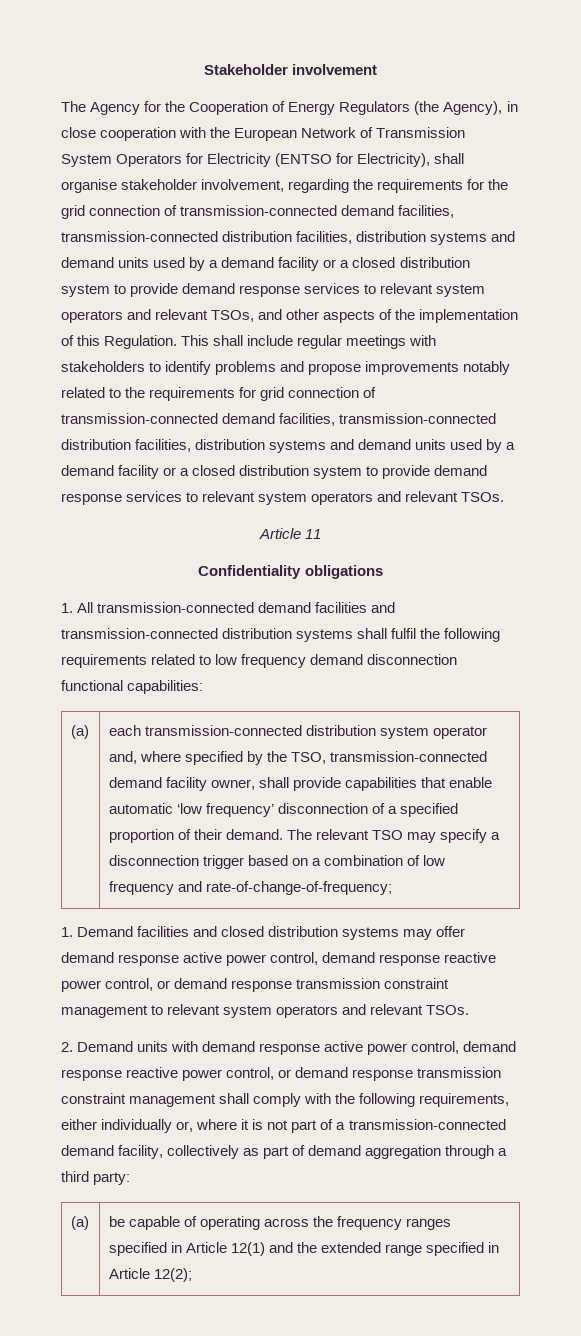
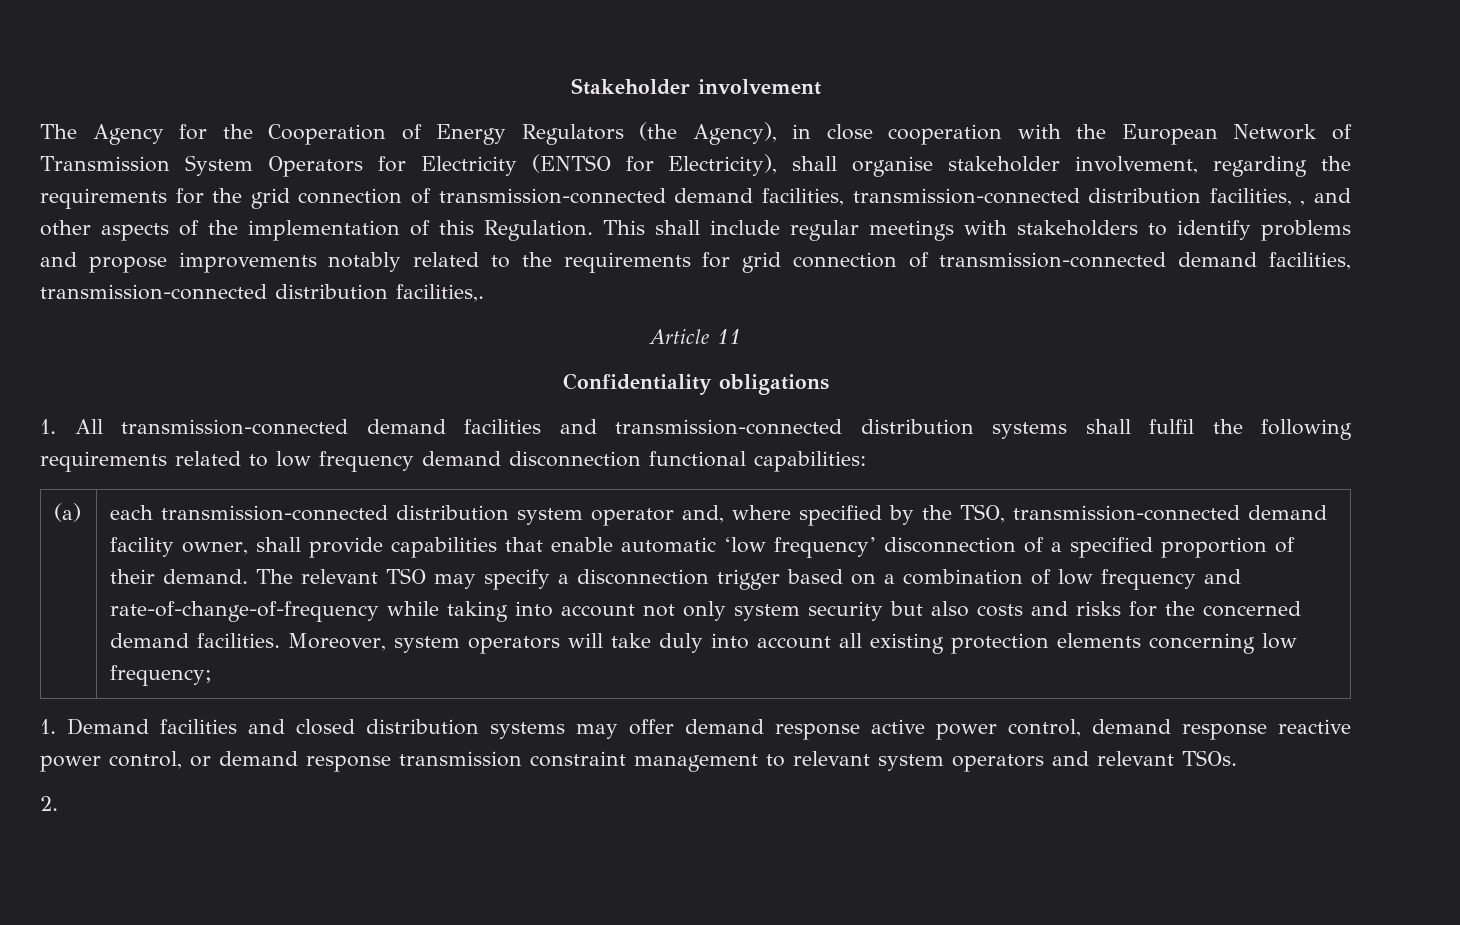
- The Agency for the Cooperation of Energy Regulators (the Agency), in close cooperation with the European Network of Transmission System Operators for Electricity (ENTSO for Electricity), shall organise stakeholder involvement, regarding the requirements for the grid connection of transmission-connected demand facilities, transmission-connected distribution facilities, distribution systems and demand units used by a demand facility or a closed distribution system to provide demand response services to relevant system operators and relevant TSOs, and other aspects of the implementation of this Regulation.
+ The Agency for the Cooperation of Energy Regulators (the Agency), in close cooperation with the European Network of Transmission System Operators for Electricity (ENTSO for Electricity), shall organise stakeholder involvement, regarding the requirements for the grid connection of transmission-connected demand facilities, transmission-connected distribution facilities, , and other aspects of the implementation of this Regulation.
- This shall include regular meetings with stakeholders to identify problems and propose improvements notably related to the requirements for grid connection of transmission-connected demand facilities, transmission-connected distribution facilities, distribution systems and demand units used by a demand facility or a closed distribution system to provide demand response services to relevant system operators and relevant TSOs.
+ This shall include regular meetings with stakeholders to identify problems and propose improvements notably related to the requirements for grid connection of transmission-connected demand facilities, transmission-connected distribution facilities,.
- The relevant TSO may specify a disconnection trigger based on a combination of low frequency and rate-of-change-of-frequency;
+ The relevant TSO may specify a disconnection trigger based on a combination of low frequency and rate-of-change-of-frequency while taking into account not only system security but also costs and risks for the concerned demand facilities. Moreover, system operators will take duly into account all existing protection elements concerning low frequency;
- 2. Demand units with demand response active power control, demand response reactive power control, or demand response transmission constraint management shall comply with the following requirements, either individually or, where it is not part of a transmission-connected demand facility, collectively as part of demand aggregation through a third party:
- (a) | be capable of operating across the frequency ranges specified in Article 12(1) and the extended range specified in Article 12(2);
+ 2.

